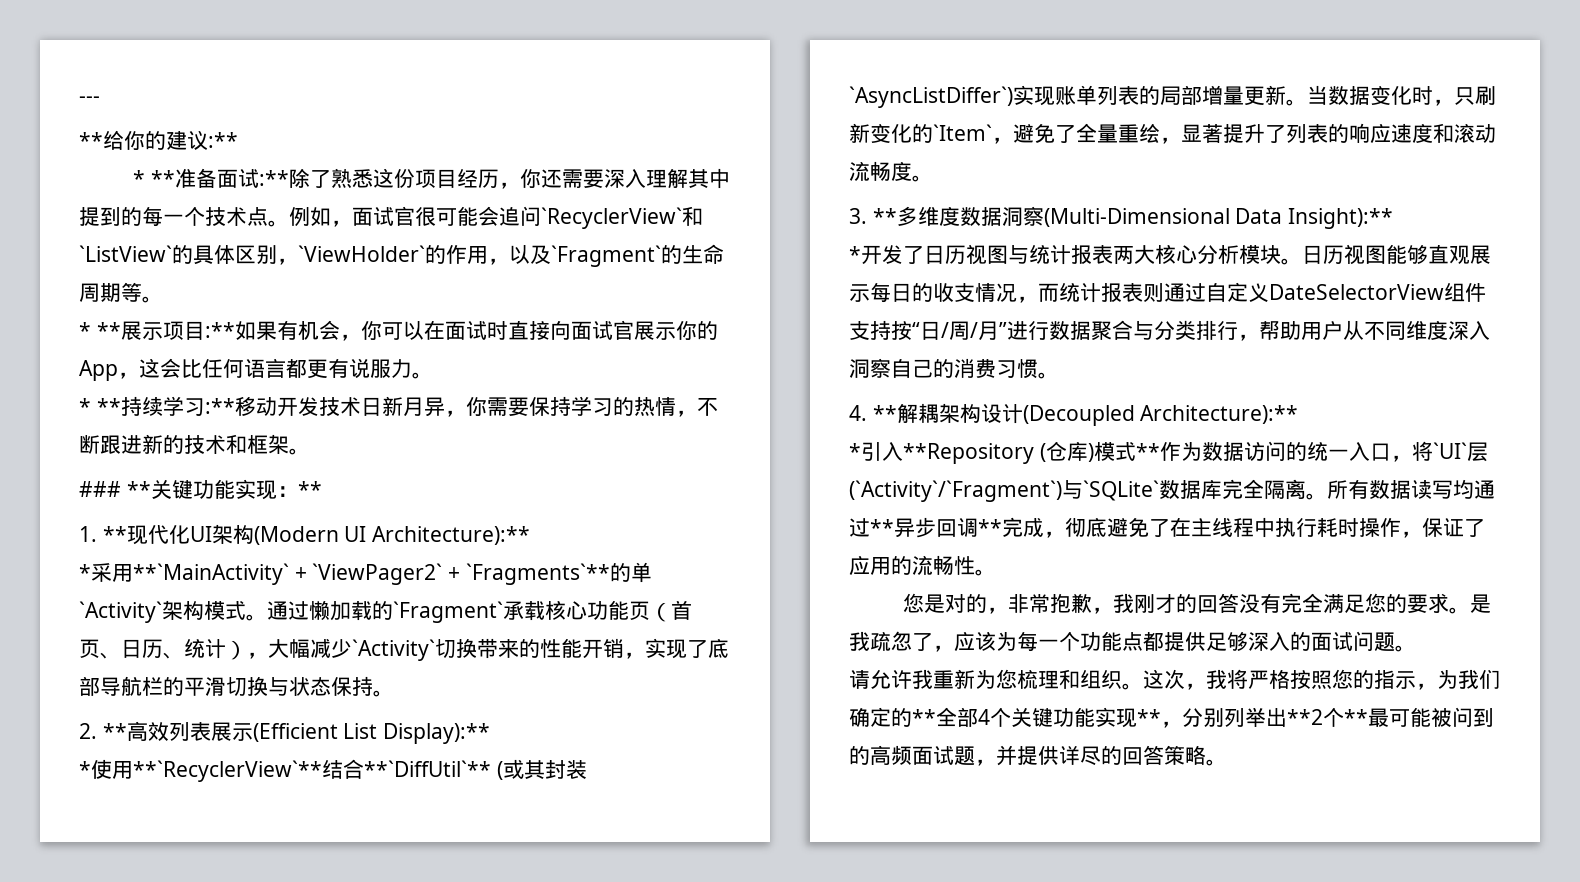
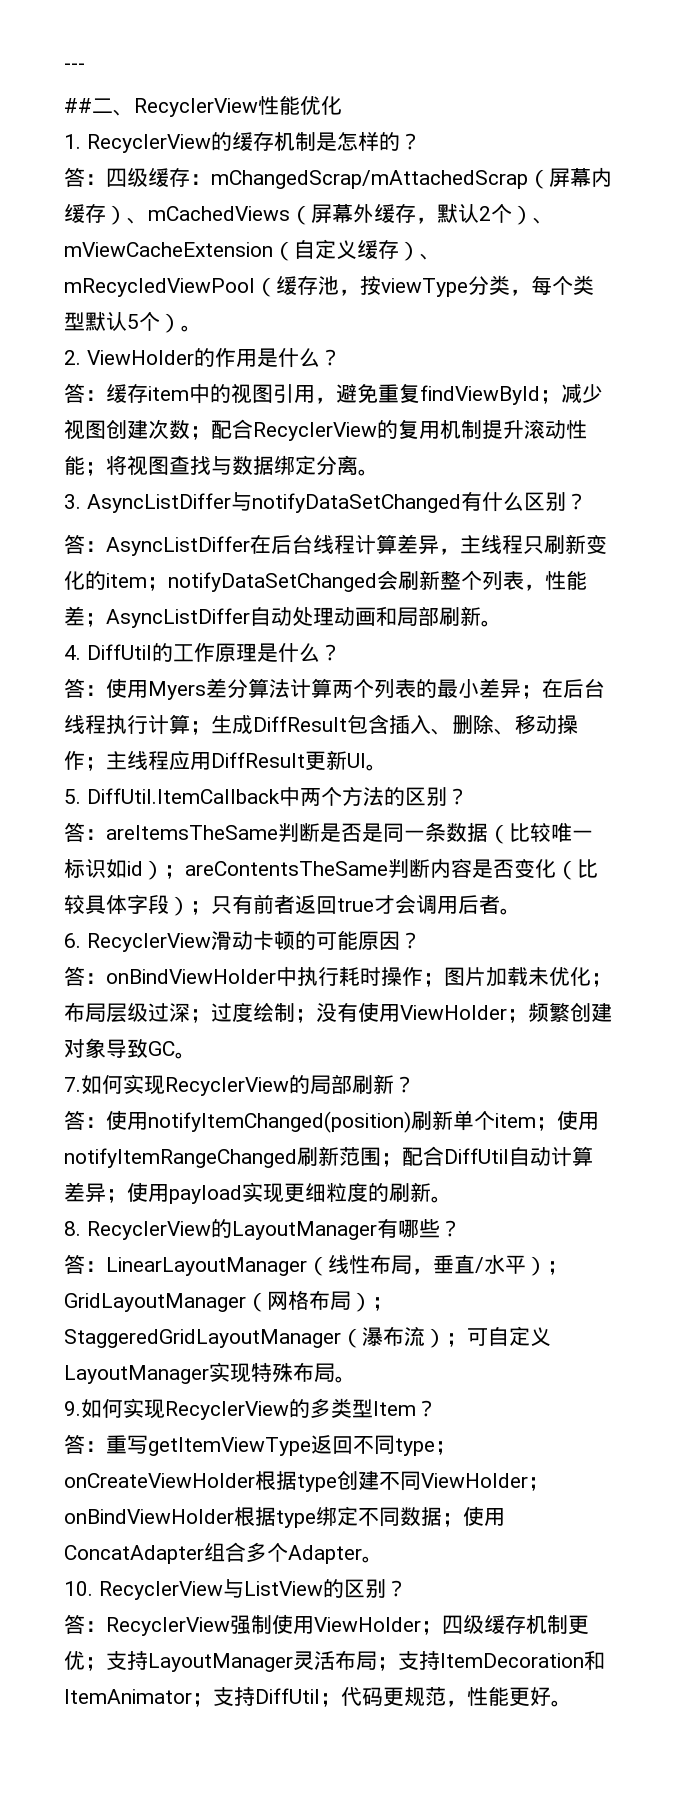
- **给你的建议:**
- * **准备面试:**除了熟悉这份项目经历，你还需要深入理解其中提到的每一个技术点。例如，面试官很可能会追问`RecyclerView`和`ListView`的具体区别，`ViewHolder`的作用，以及`Fragment`的生命周期等。
- * **展示项目:**如果有机会，你可以在面试时直接向面试官展示你的App，这会比任何语言都更有说服力。
- * **持续学习:**移动开发技术日新月异，你需要保持学习的热情，不断跟进新的技术和框架。
- ### **关键功能实现：**
- 1. **现代化UI架构(Modern UI Architecture):**
- *采用**`MainActivity` + `ViewPager2` + `Fragments`**的单`Activity`架构模式。通过懒加载的`Fragment`承载核心功能页（首页、日历、统计），大幅减少`Activity`切换带来的性能开销，实现了底部导航栏的平滑切换与状态保持。
- 2. **高效列表展示(Efficient List Display):**
- *使用**`RecyclerView`**结合**`DiffUtil`** (或其封装`AsyncListDiffer`)实现账单列表的局部增量更新。当数据变化时，只刷新变化的`Item`，避免了全量重绘，显著提升了列表的响应速度和滚动流畅度。
- 3. **多维度数据洞察(Multi-Dimensional Data Insight):**
- *开发了日历视图与统计报表两大核心分析模块。日历视图能够直观展示每日的收支情况，而统计报表则通过自定义DateSelectorView组件支持按“日/周/月”进行数据聚合与分类排行，帮助用户从不同维度深入洞察自己的消费习惯。
- 4. **解耦架构设计(Decoupled Architecture):**
- *引入**Repository (仓库)模式**作为数据访问的统一入口，将`UI`层(`Activity`/`Fragment`)与`SQLite`数据库完全隔离。所有数据读写均通过**异步回调**完成，彻底避免了在主线程中执行耗时操作，保证了应用的流畅性。
- 您是对的，非常抱歉，我刚才的回答没有完全满足您的要求。是我疏忽了，应该为每一个功能点都提供足够深入的面试问题。
- 请允许我重新为您梳理和组织。这次，我将严格按照您的指示，为我们确定的**全部4个关键功能实现**，分别列举出**2个**最可能被问到的高频面试题，并提供详尽的回答策略。
+ ##二、RecyclerView性能优化
+ 1. RecyclerView的缓存机制是怎样的？
+ 答：四级缓存：mChangedScrap/mAttachedScrap（屏幕内缓存）、mCachedViews（屏幕外缓存，默认2个）、mViewCacheExtension（自定义缓存）、mRecycledViewPool（缓存池，按viewType分类，每个类型默认5个）。
+ 2. ViewHolder的作用是什么？
+ 答：缓存item中的视图引用，避免重复findViewById；减少视图创建次数；配合RecyclerView的复用机制提升滚动性能；将视图查找与数据绑定分离。
+ 3. AsyncListDiffer与notifyDataSetChanged有什么区别？
+ 答：AsyncListDiffer在后台线程计算差异，主线程只刷新变化的item；notifyDataSetChanged会刷新整个列表，性能差；AsyncListDiffer自动处理动画和局部刷新。
+ 4. DiffUtil的工作原理是什么？
+ 答：使用Myers差分算法计算两个列表的最小差异；在后台线程执行计算；生成DiffResult包含插入、删除、移动操作；主线程应用DiffResult更新UI。
+ 5. DiffUtil.ItemCallback中两个方法的区别？
+ 答：areItemsTheSame判断是否是同一条数据（比较唯一标识如id）；areContentsTheSame判断内容是否变化（比较具体字段）；只有前者返回true才会调用后者。
+ 6. RecyclerView滑动卡顿的可能原因？
+ 答：onBindViewHolder中执行耗时操作；图片加载未优化；布局层级过深；过度绘制；没有使用ViewHolder；频繁创建对象导致GC。
+ 7.如何实现RecyclerView的局部刷新？
+ 答：使用notifyItemChanged(position)刷新单个item；使用notifyItemRangeChanged刷新范围；配合DiffUtil自动计算差异；使用payload实现更细粒度的刷新。
+ 8. RecyclerView的LayoutManager有哪些？
+ 答：LinearLayoutManager（线性布局，垂直/水平）；GridLayoutManager（网格布局）；StaggeredGridLayoutManager（瀑布流）；可自定义LayoutManager实现特殊布局。
+ 9.如何实现RecyclerView的多类型Item？
+ 答：重写getItemViewType返回不同type；onCreateViewHolder根据type创建不同ViewHolder；onBindViewHolder根据type绑定不同数据；使用ConcatAdapter组合多个Adapter。
+ 10. RecyclerView与ListView的区别？
+ 答：RecyclerView强制使用ViewHolder；四级缓存机制更优；支持LayoutManager灵活布局；支持ItemDecoration和ItemAnimator；支持DiffUtil；代码更规范，性能更好。

